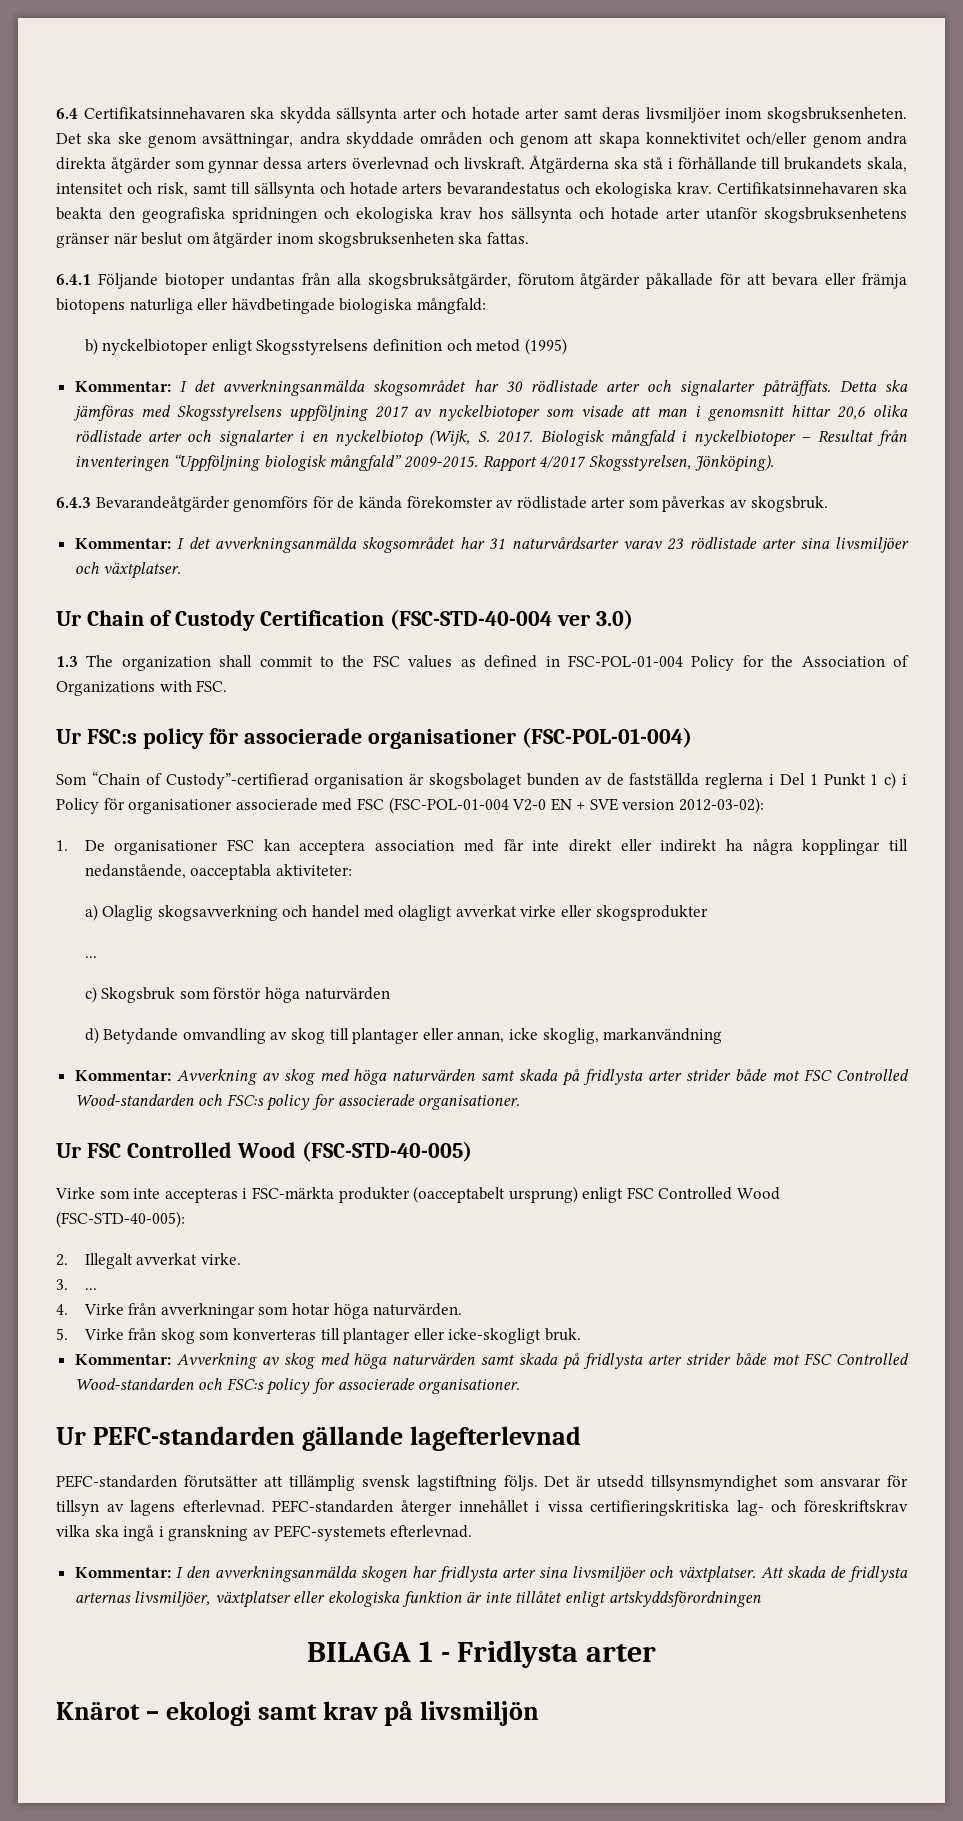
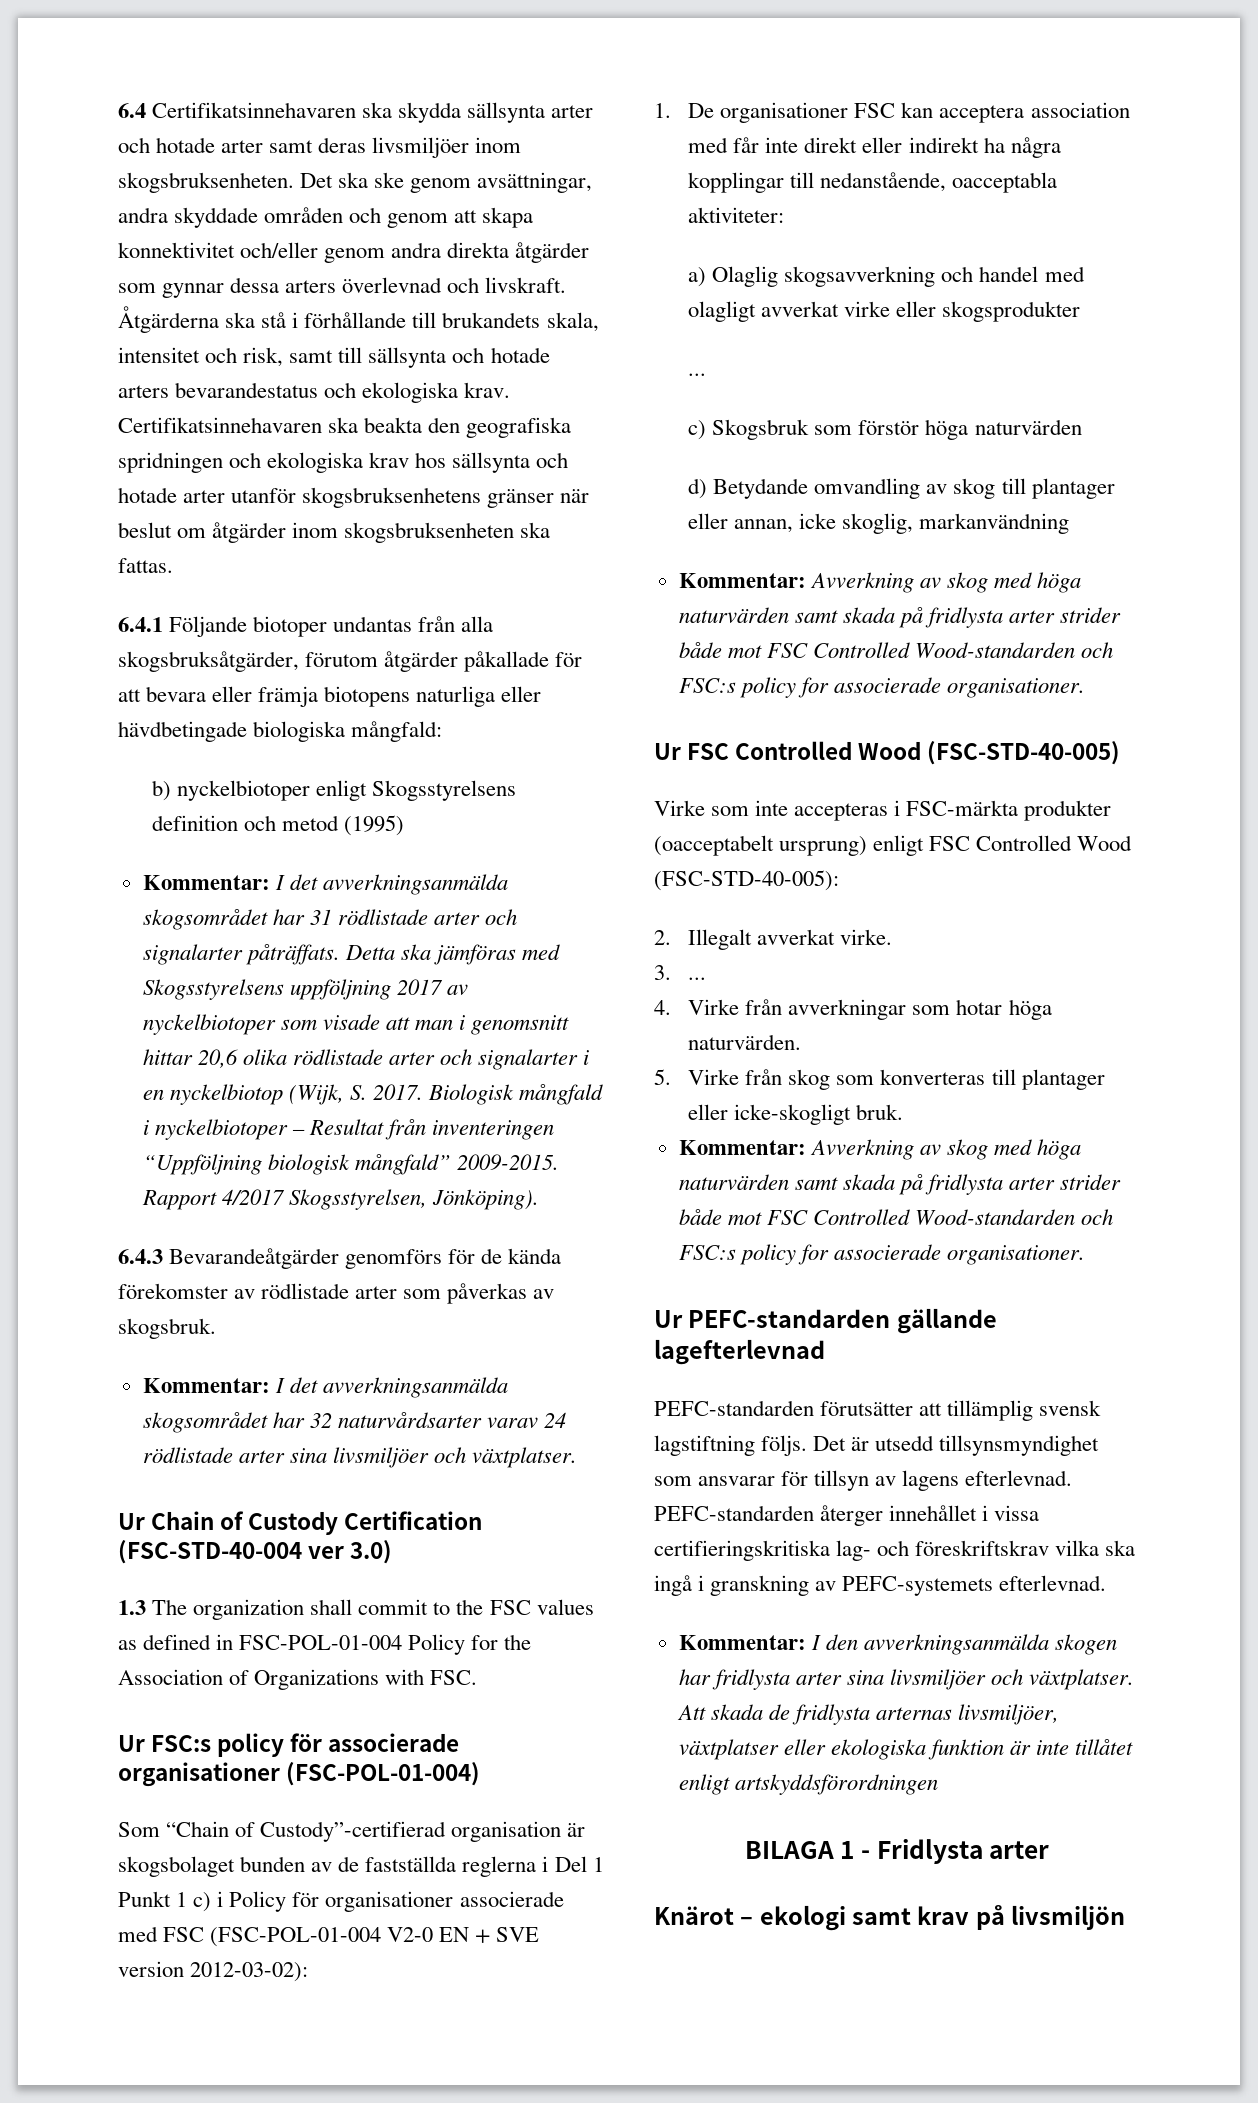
- Kommentar: I det avverkningsanmälda skogsområdet har 30 rödlistade arter och signalarter påträffats.
+ Kommentar: I det avverkningsanmälda skogsområdet har 31 rödlistade arter och signalarter påträffats.
- Kommentar: I det avverkningsanmälda skogsområdet har 31 naturvårdsarter varav 23 rödlistade arter sina livsmiljöer och växtplatser.
+ Kommentar: I det avverkningsanmälda skogsområdet har 32 naturvårdsarter varav 24 rödlistade arter sina livsmiljöer och växtplatser.

